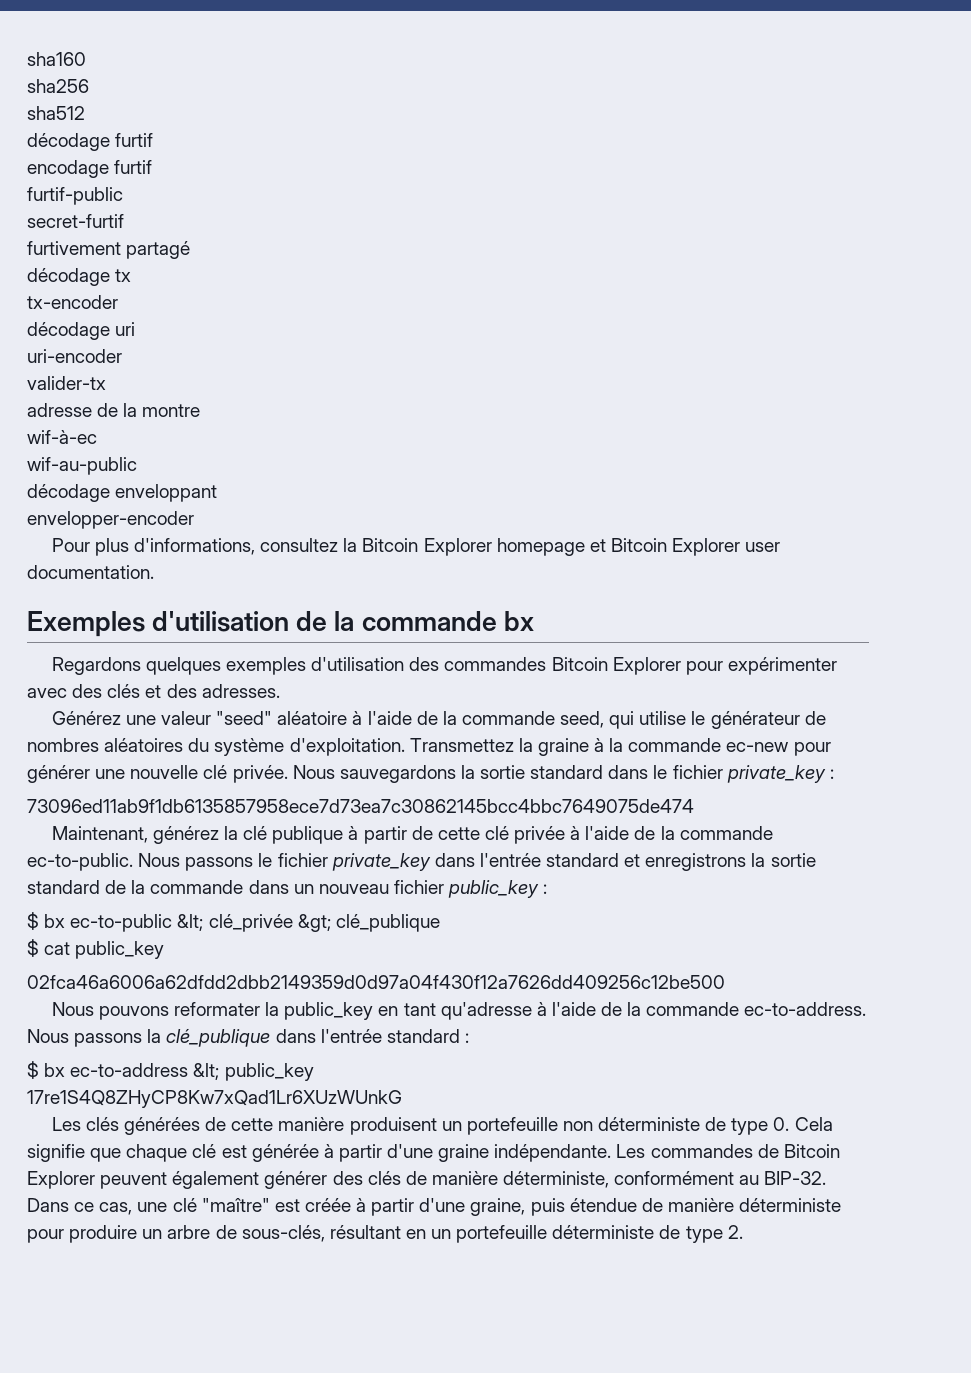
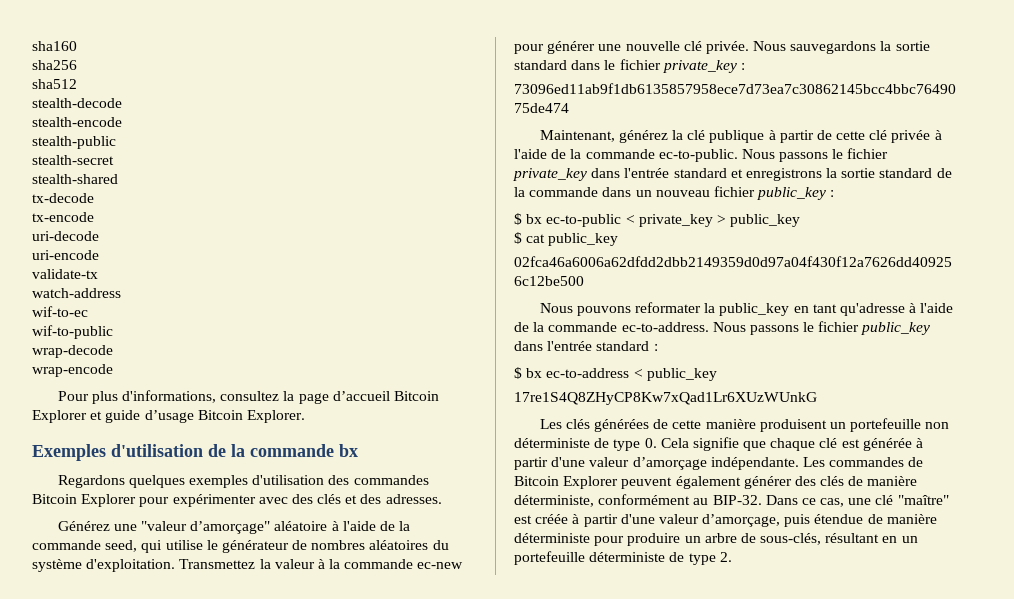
- décodage furtif
- encodage furtif
- furtif-public
- secret-furtif
- furtivement partagé
- décodage tx
- tx-encoder
- décodage uri
- uri-encoder
- valider-tx
- adresse de la montre
- wif-à-ec
- wif-au-public
- décodage enveloppant
- envelopper-encoder
+ stealth-decode
+ stealth-encode
+ stealth-public
+ stealth-secret
+ stealth-shared
+ tx-decode
+ tx-encode
+ uri-decode
+ uri-encode
+ validate-tx
+ watch-address
+ wif-to-ec
+ wif-to-public
+ wrap-decode
+ wrap-encode
- Pour plus d'informations, consultez la Bitcoin Explorer homepage et Bitcoin Explorer user documentation.
+ Pour plus d'informations, consultez la page d’accueil Bitcoin Explorer et guide d’usage Bitcoin Explorer.
- Générez une valeur "seed" aléatoire à l'aide de la commande seed, qui utilise le générateur de nombres aléatoires du système d'exploitation.
+ Générez une "valeur d’amorçage" aléatoire à l'aide de la commande seed, qui utilise le générateur de nombres aléatoires du système d'exploitation.
- Transmettez la graine à la commande ec-new pour générer une nouvelle clé privée.
+ Transmettez la valeur à la commande ec-new pour générer une nouvelle clé privée.
- $ bx ec-to-public &lt; clé_privée &gt; clé_publique
+ $ bx ec-to-public < private_key > public_key
- Nous passons la clé_publique dans l'entrée standard :
+ Nous passons le fichier public_key dans l'entrée standard :
- $ bx ec-to-address &lt; public_key
+ $ bx ec-to-address < public_key
- Les clés générées de cette manière produisent un portefeuille non déterministe de type 0. Cela signifie que chaque clé est générée à partir d'une graine indépendante.
+ Les clés générées de cette manière produisent un portefeuille non déterministe de type 0. Cela signifie que chaque clé est générée à partir d'une valeur d’amorçage indépendante.
- Dans ce cas, une clé "maître" est créée à partir d'une graine, puis étendue de manière déterministe pour produire un arbre de sous-clés, résultant en un portefeuille déterministe de type 2.
+ Dans ce cas, une clé "maître" est créée à partir d'une valeur d’amorçage, puis étendue de manière déterministe pour produire un arbre de sous-clés, résultant en un portefeuille déterministe de type 2.

